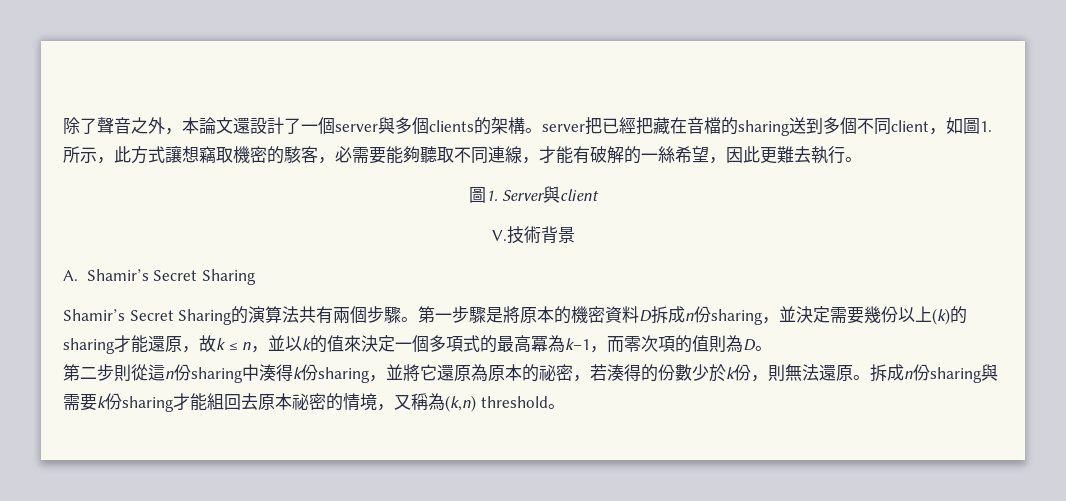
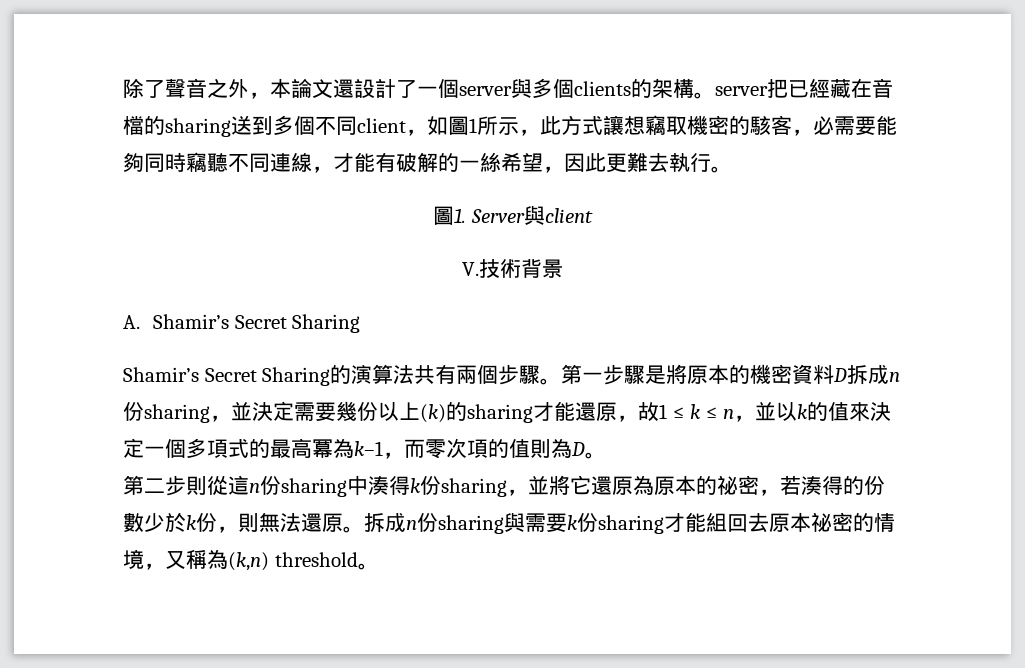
- 除了聲音之外，本論文還設計了一個server與多個clients的架構。server把已經把藏在音檔的sharing送到多個不同client，如圖1.所示，此方式讓想竊取機密的駭客，必需要能夠聽取不同連線，才能有破解的一絲希望，因此更難去執行。
+ 除了聲音之外，本論文還設計了一個server與多個clients的架構。server把已經藏在音檔的sharing送到多個不同client，如圖1所示，此方式讓想竊取機密的駭客，必需要能夠同時竊聽不同連線，才能有破解的一絲希望，因此更難去執行。
- 第一步驟是將原本的機密資料D拆成n份sharing，並決定需要幾份以上(k)的sharing才能還原，故k ≤ n，並以k的值來決定一個多項式的最高冪為k–1，而零次項的值則為D。
+ 第一步驟是將原本的機密資料D拆成n份sharing，並決定需要幾份以上(k)的sharing才能還原，故1 ≤ k ≤ n，並以k的值來決定一個多項式的最高冪為k–1，而零次項的值則為D。

